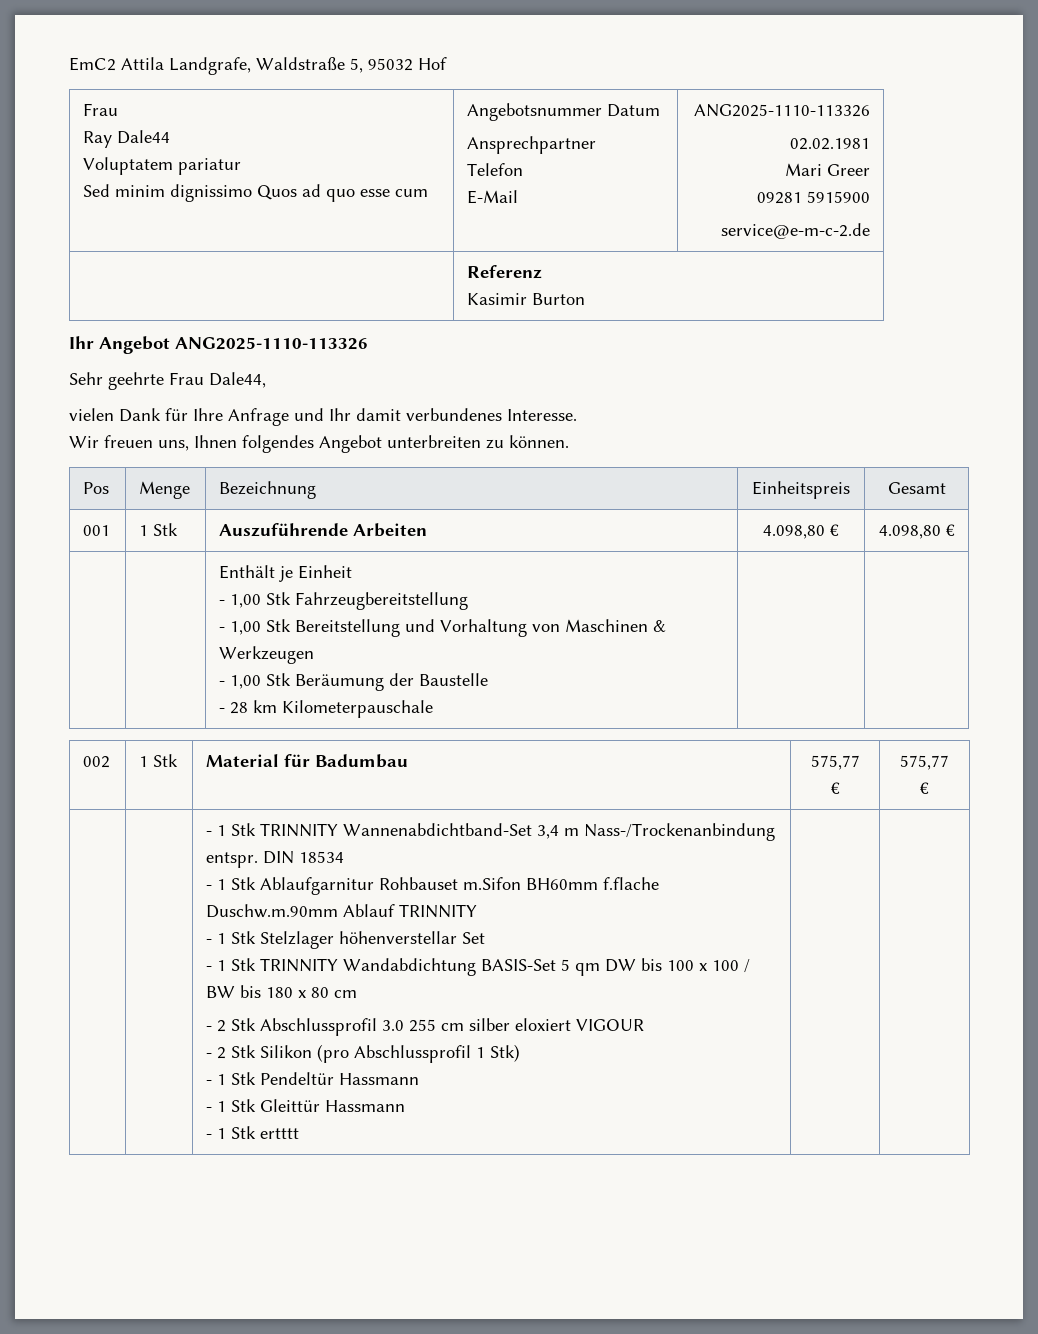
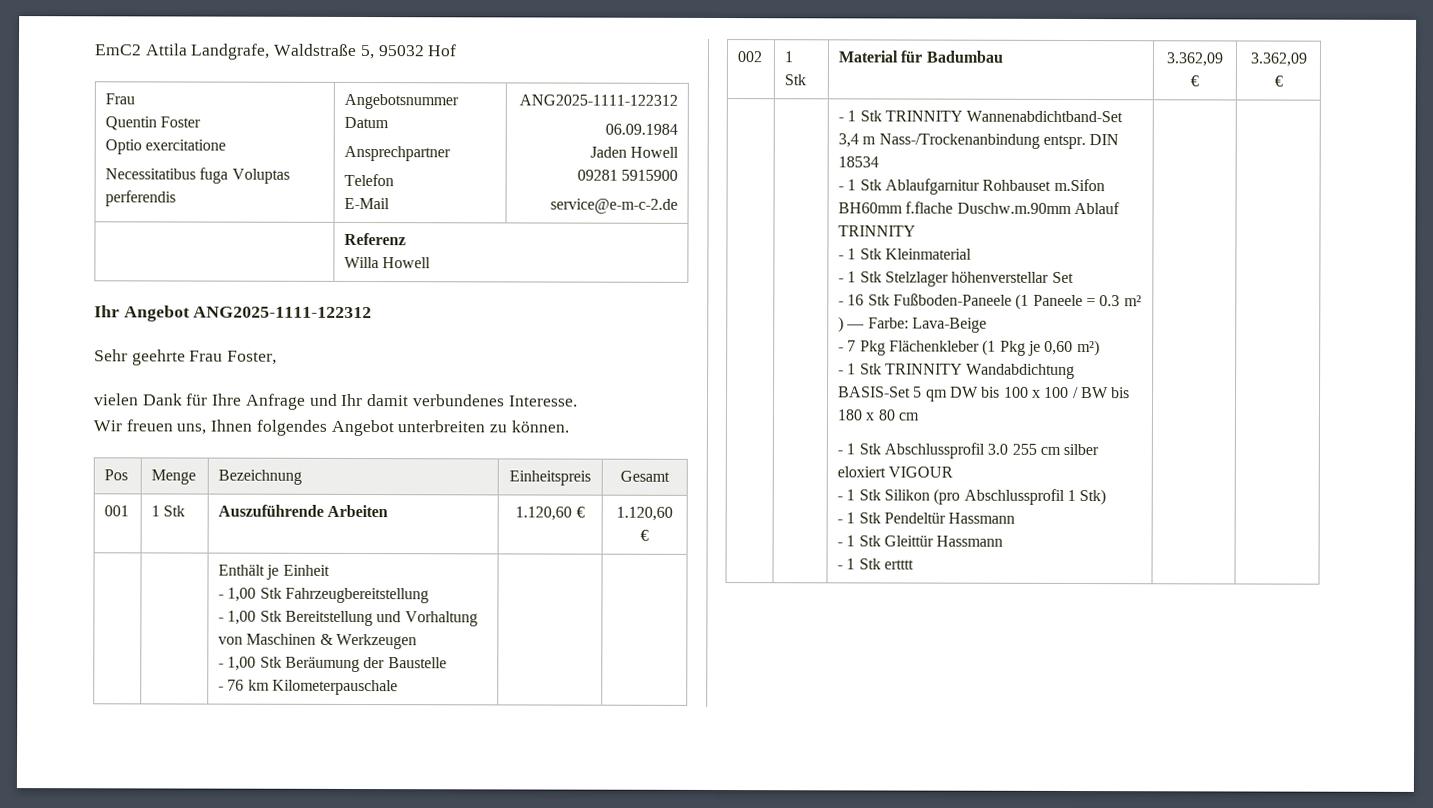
  EmC2 Attila Landgrafe, Waldstraße 5, 95032 Hof
  Frau
- Ray Dale44
- Voluptatem pariatur
- Sed minim dignissimo Quos ad quo esse cum | Angebotsnummer Datum
+ Quentin Foster
+ Optio exercitatione
+ Necessitatibus fuga Voluptas perferendis | Angebotsnummer Datum
  Ansprechpartner
  Telefon
- E-Mail | ANG2025-1110-113326
- 02.02.1981
- Mari Greer
+ E-Mail | ANG2025-1111-122312
+ 06.09.1984
+ Jaden Howell
  | Referenz
- Kasimir Burton
+ Willa Howell
- Ihr Angebot ANG2025-1110-113326
+ Ihr Angebot ANG2025-1111-122312
- Sehr geehrte Frau Dale44,
+ Sehr geehrte Frau Foster,
- 001 | 1 Stk | Auszuführende Arbeiten | 4.098,80 € | 4.098,80 €
+ 001 | 1 Stk | Auszuführende Arbeiten | 1.120,60 € | 1.120,60 €
  | | Enthält je Einheit
  - 1,00 Stk Fahrzeugbereitstellung
  - 1,00 Stk Bereitstellung und Vorhaltung von Maschinen & Werkzeugen
  - 1,00 Stk Beräumung der Baustelle
- - 28 km Kilometerpauschale | |
+ - 76 km Kilometerpauschale | |
- 002 | 1 Stk | Material für Badumbau | 575,77 € | 575,77 €
+ 002 | 1 Stk | Material für Badumbau | 3.362,09 € | 3.362,09 €
+ - 1 Stk Kleinmaterial
+ - 16 Stk Fußboden-Paneele (1 Paneele = 0.3 m² ) — Farbe: Lava-Beige
+ - 7 Pkg Flächenkleber (1 Pkg je 0,60 m²)
- - 2 Stk Abschlussprofil 3.0 255 cm silber eloxiert VIGOUR
+ - 1 Stk Abschlussprofil 3.0 255 cm silber eloxiert VIGOUR
- - 2 Stk Silikon (pro Abschlussprofil 1 Stk)
+ - 1 Stk Silikon (pro Abschlussprofil 1 Stk)

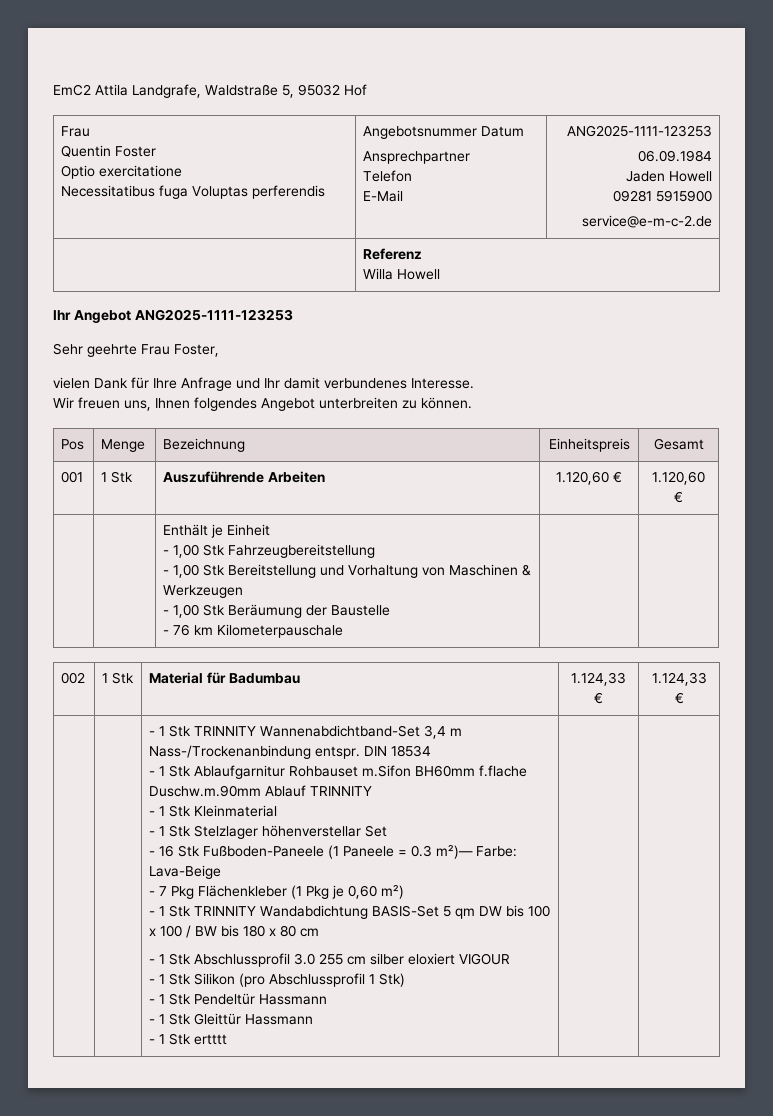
  EmC2 Attila Landgrafe, Waldstraße 5, 95032 Hof
  Frau
  Quentin Foster
  Optio exercitatione
  Necessitatibus fuga Voluptas perferendis | Angebotsnummer Datum
  Ansprechpartner
  Telefon
- E-Mail | ANG2025-1111-122312
+ E-Mail | ANG2025-1111-123253
- Ihr Angebot ANG2025-1111-122312
+ Ihr Angebot ANG2025-1111-123253
- 002 | 1 Stk | Material für Badumbau | 3.362,09 € | 3.362,09 €
+ 002 | 1 Stk | Material für Badumbau | 1.124,33 € | 1.124,33 €
- - 16 Stk Fußboden-Paneele (1 Paneele = 0.3 m² ) — Farbe: Lava-Beige
+ - 16 Stk Fußboden-Paneele (1 Paneele = 0.3 m²)— Farbe: Lava-Beige

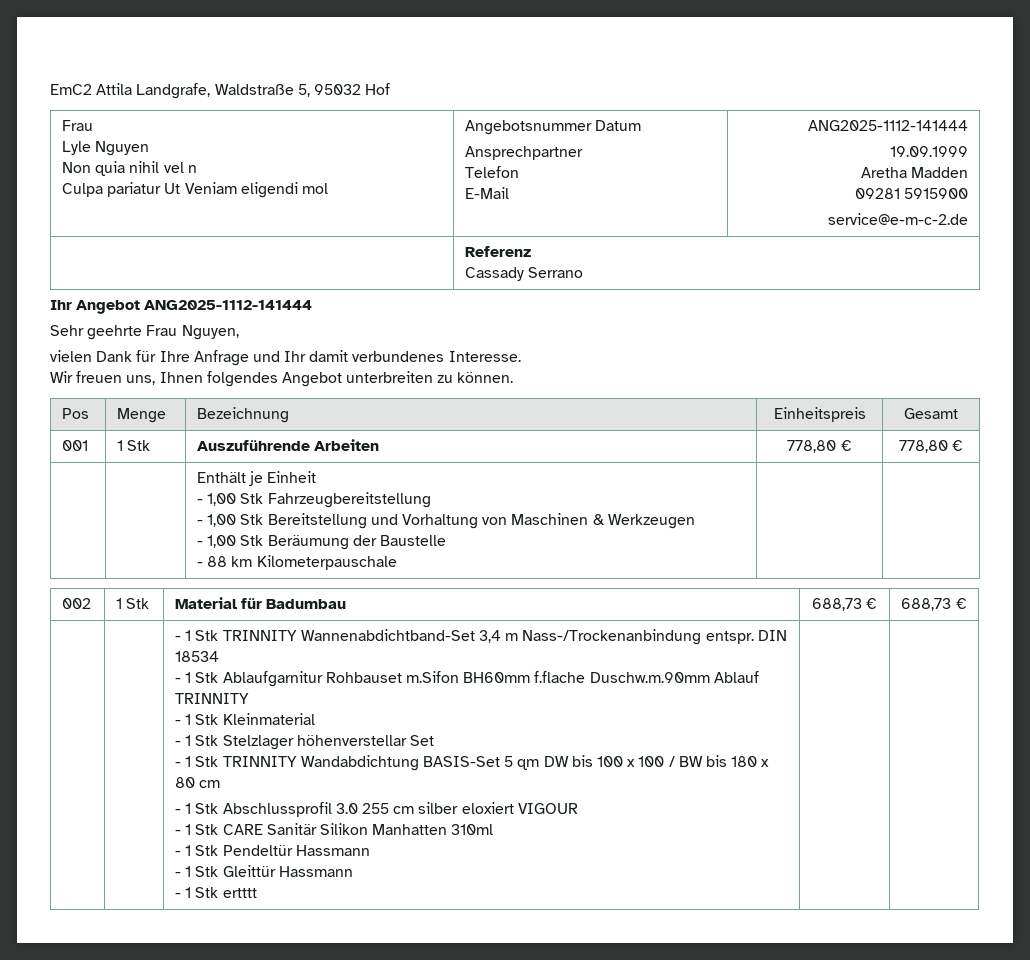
  EmC2 Attila Landgrafe, Waldstraße 5, 95032 Hof
  Frau
- Quentin Foster
- Optio exercitatione
- Necessitatibus fuga Voluptas perferendis | Angebotsnummer Datum
+ Lyle Nguyen
+ Non quia nihil vel n
+ Culpa pariatur Ut Veniam eligendi mol | Angebotsnummer Datum
  Ansprechpartner
  Telefon
- E-Mail | ANG2025-1111-123253
- 06.09.1984
- Jaden Howell
+ E-Mail | ANG2025-1112-141444
+ 19.09.1999
+ Aretha Madden
  | Referenz
- Willa Howell
+ Cassady Serrano
- Ihr Angebot ANG2025-1111-123253
+ Ihr Angebot ANG2025-1112-141444
- Sehr geehrte Frau Foster,
+ Sehr geehrte Frau Nguyen,
- 001 | 1 Stk | Auszuführende Arbeiten | 1.120,60 € | 1.120,60 €
+ 001 | 1 Stk | Auszuführende Arbeiten | 778,80 € | 778,80 €
  | | Enthält je Einheit
  - 1,00 Stk Fahrzeugbereitstellung
  - 1,00 Stk Bereitstellung und Vorhaltung von Maschinen & Werkzeugen
  - 1,00 Stk Beräumung der Baustelle
- - 76 km Kilometerpauschale | |
+ - 88 km Kilometerpauschale | |
- 002 | 1 Stk | Material für Badumbau | 1.124,33 € | 1.124,33 €
+ 002 | 1 Stk | Material für Badumbau | 688,73 € | 688,73 €
- - 16 Stk Fußboden-Paneele (1 Paneele = 0.3 m²)— Farbe: Lava-Beige
- - 7 Pkg Flächenkleber (1 Pkg je 0,60 m²)
- - 1 Stk Silikon (pro Abschlussprofil 1 Stk)
+ - 1 Stk CARE Sanitär Silikon Manhatten 310ml

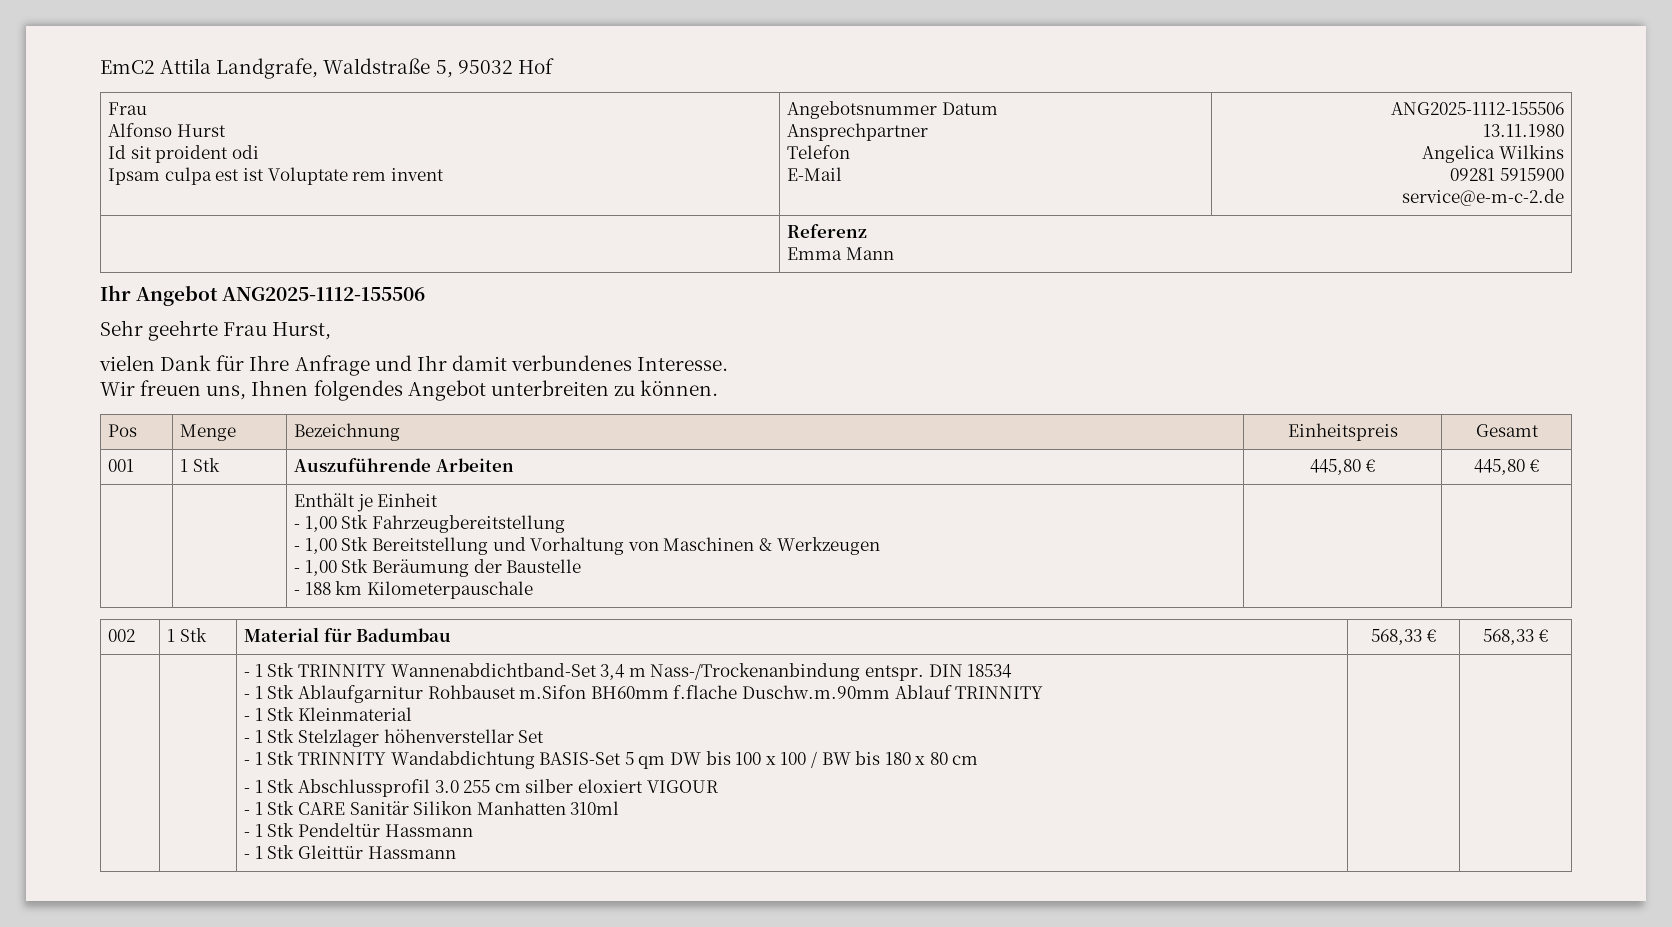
  EmC2 Attila Landgrafe, Waldstraße 5, 95032 Hof
  Frau
- Lyle Nguyen
- Non quia nihil vel n
- Culpa pariatur Ut Veniam eligendi mol | Angebotsnummer Datum
+ Alfonso Hurst
+ Id sit proident odi
+ Ipsam culpa est ist Voluptate rem invent | Angebotsnummer Datum
  Ansprechpartner
  Telefon
- E-Mail | ANG2025-1112-141444
- 19.09.1999
- Aretha Madden
+ E-Mail | ANG2025-1112-155506
+ 13.11.1980
+ Angelica Wilkins
  | Referenz
- Cassady Serrano
+ Emma Mann
- Ihr Angebot ANG2025-1112-141444
+ Ihr Angebot ANG2025-1112-155506
- Sehr geehrte Frau Nguyen,
+ Sehr geehrte Frau Hurst,
- 001 | 1 Stk | Auszuführende Arbeiten | 778,80 € | 778,80 €
+ 001 | 1 Stk | Auszuführende Arbeiten | 445,80 € | 445,80 €
  | | Enthält je Einheit
  - 1,00 Stk Fahrzeugbereitstellung
  - 1,00 Stk Bereitstellung und Vorhaltung von Maschinen & Werkzeugen
  - 1,00 Stk Beräumung der Baustelle
- - 88 km Kilometerpauschale | |
+ - 188 km Kilometerpauschale | |
- 002 | 1 Stk | Material für Badumbau | 688,73 € | 688,73 €
+ 002 | 1 Stk | Material für Badumbau | 568,33 € | 568,33 €
- - 1 Stk ertttt

